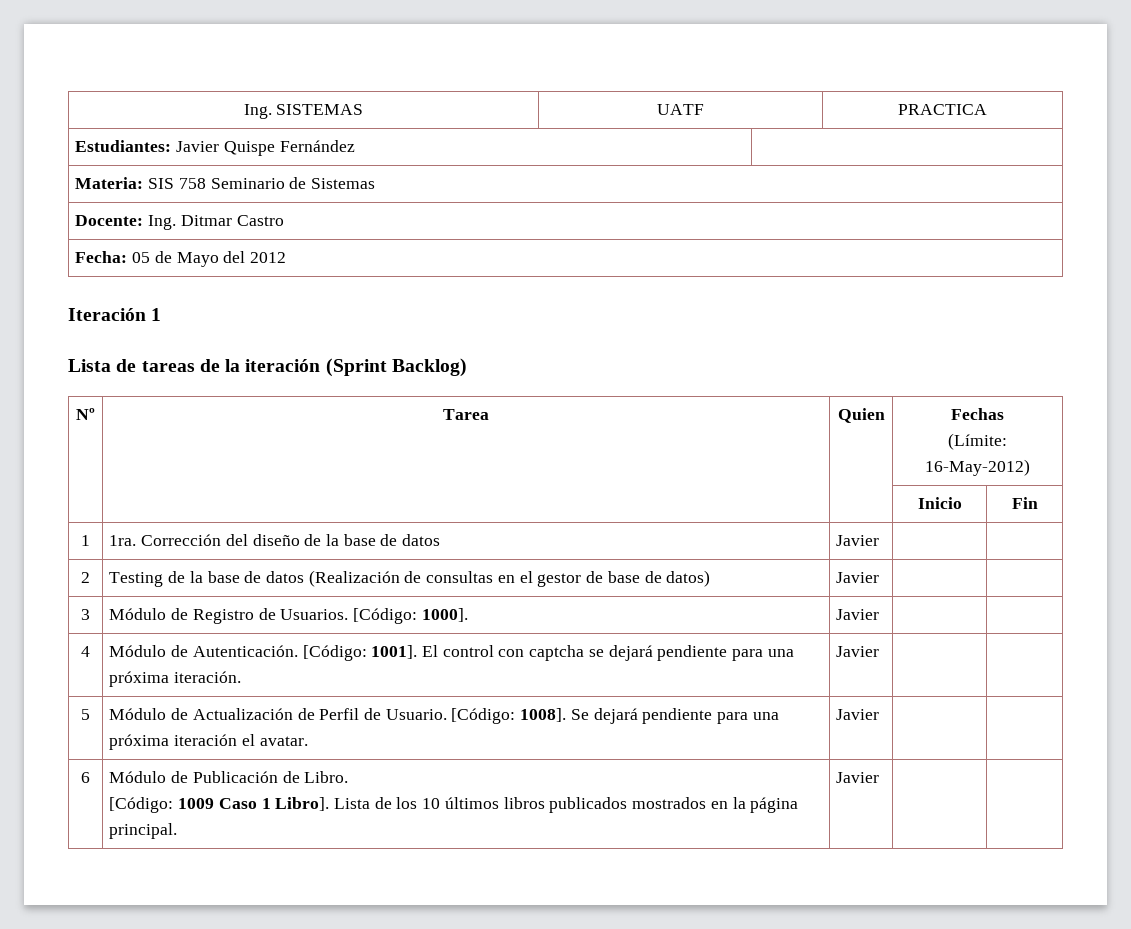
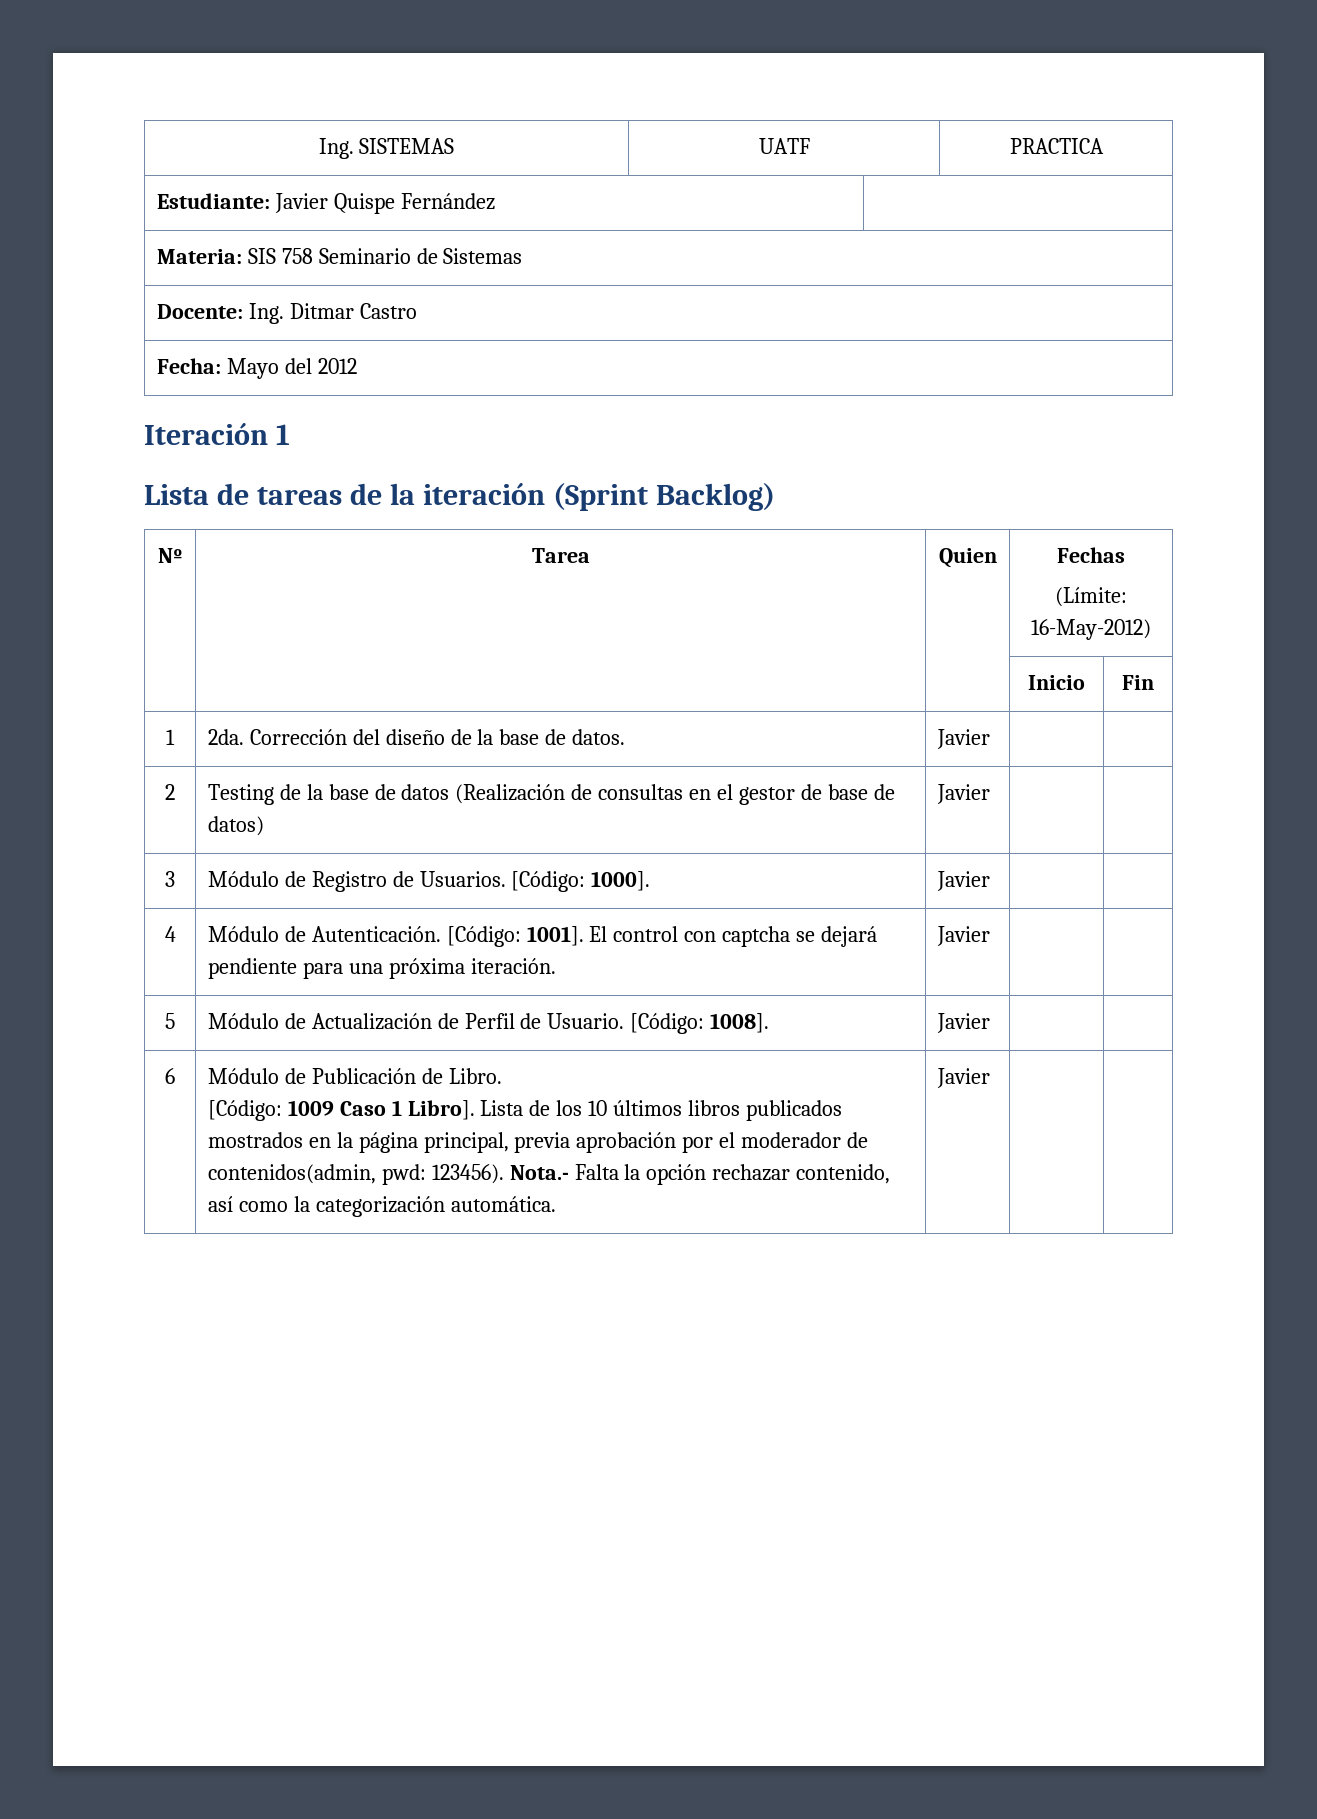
- Estudiantes: Javier Quispe Fernández |
+ Estudiante: Javier Quispe Fernández |
- Fecha: 05 de Mayo del 2012
+ Fecha: Mayo del 2012
- 1 | 1ra. Corrección del diseño de la base de datos | Javier | |
+ 1 | 2da. Corrección del diseño de la base de datos. | Javier | |
- 5 | Módulo de Actualización de Perfil de Usuario. [Código: 1008]. Se dejará pendiente para una próxima iteración el avatar. | Javier | |
+ 5 | Módulo de Actualización de Perfil de Usuario. [Código: 1008]. | Javier | |
- Lista de los 10 últimos libros publicados mostrados en la página principal.
+ Lista de los 10 últimos libros publicados mostrados en la página principal, previa aprobación por el moderador de contenidos(admin, pwd: 123456). Nota.- Falta la opción rechazar contenido, así como la categorización automática.

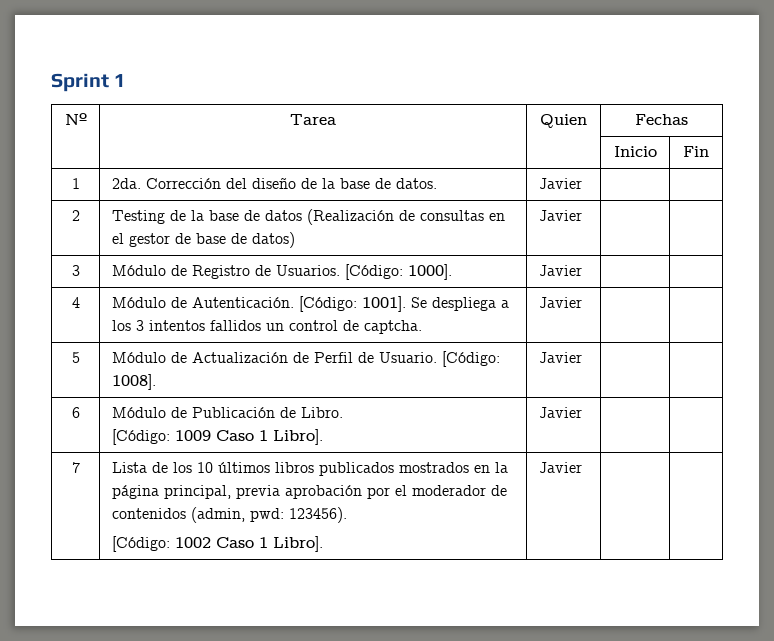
- Ing. SISTEMAS | UATF | PRACTICA
- Estudiante: Javier Quispe Fernández |
- Materia: SIS 758 Seminario de Sistemas
- Docente: Ing. Ditmar Castro
- Fecha: Mayo del 2012
- Iteración 1
- Lista de tareas de la iteración (Sprint Backlog)
+ Sprint 1
  Nº | Tarea | Quien | Fechas
- (Límite: 16-May-2012)
- 4 | Módulo de Autenticación. [Código: 1001]. El control con captcha se dejará pendiente para una próxima iteración. | Javier | |
+ 4 | Módulo de Autenticación. [Código: 1001]. Se despliega a los 3 intentos fallidos un control de captcha. | Javier | |
- [Código: 1009 Caso 1 Libro]. Lista de los 10 últimos libros publicados mostrados en la página principal, previa aprobación por el moderador de contenidos(admin, pwd: 123456). Nota.- Falta la opción rechazar contenido, así como la categorización automática. | Javier
+ [Código: 1009 Caso 1 Libro]. | Javier | |
+ 7 | Lista de los 10 últimos libros publicados mostrados en la página principal, previa aprobación por el moderador de contenidos (admin, pwd: 123456).
+ [Código: 1002 Caso 1 Libro]. | Javier | |

